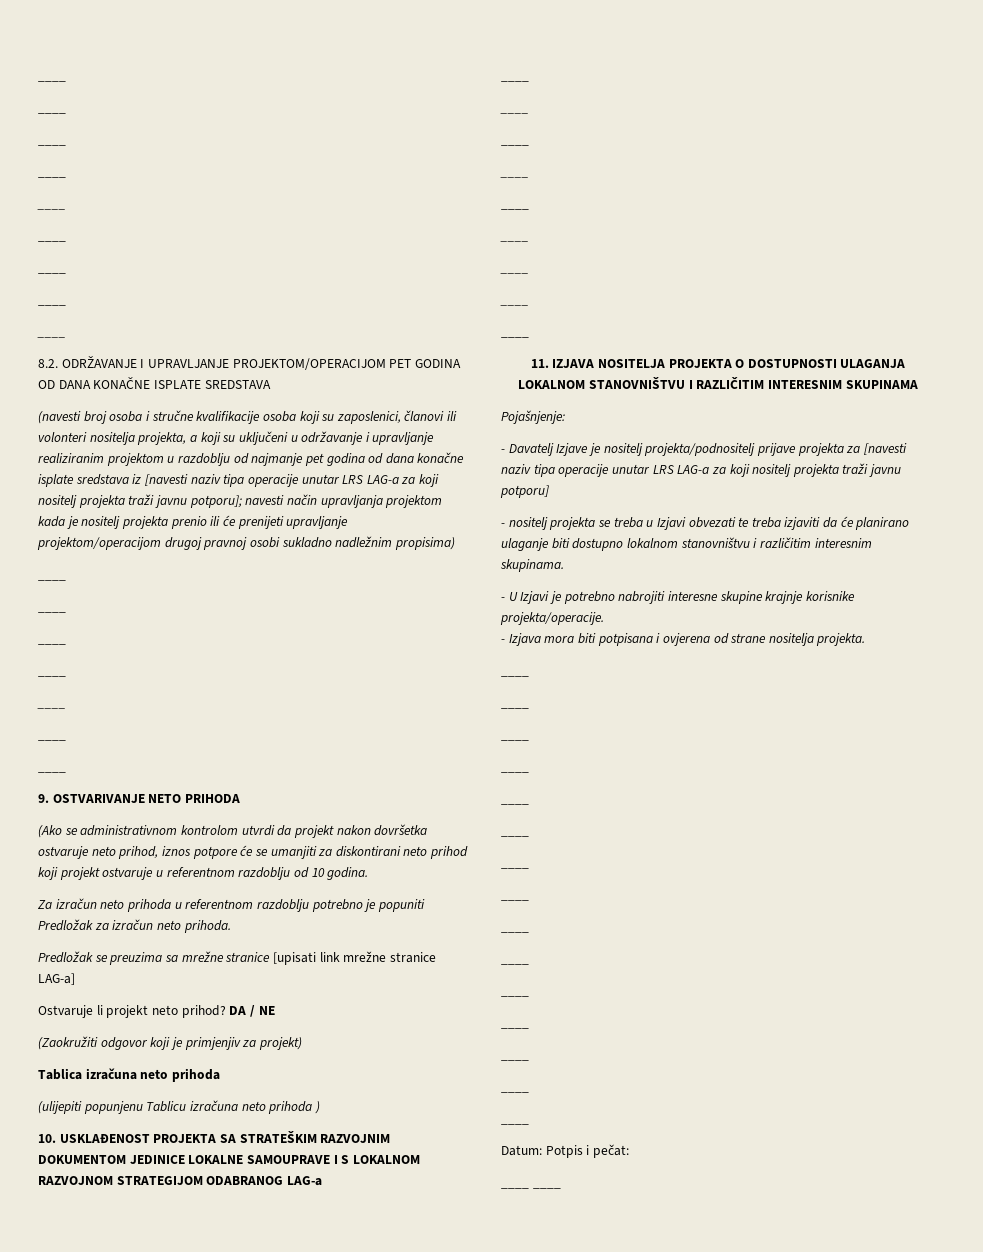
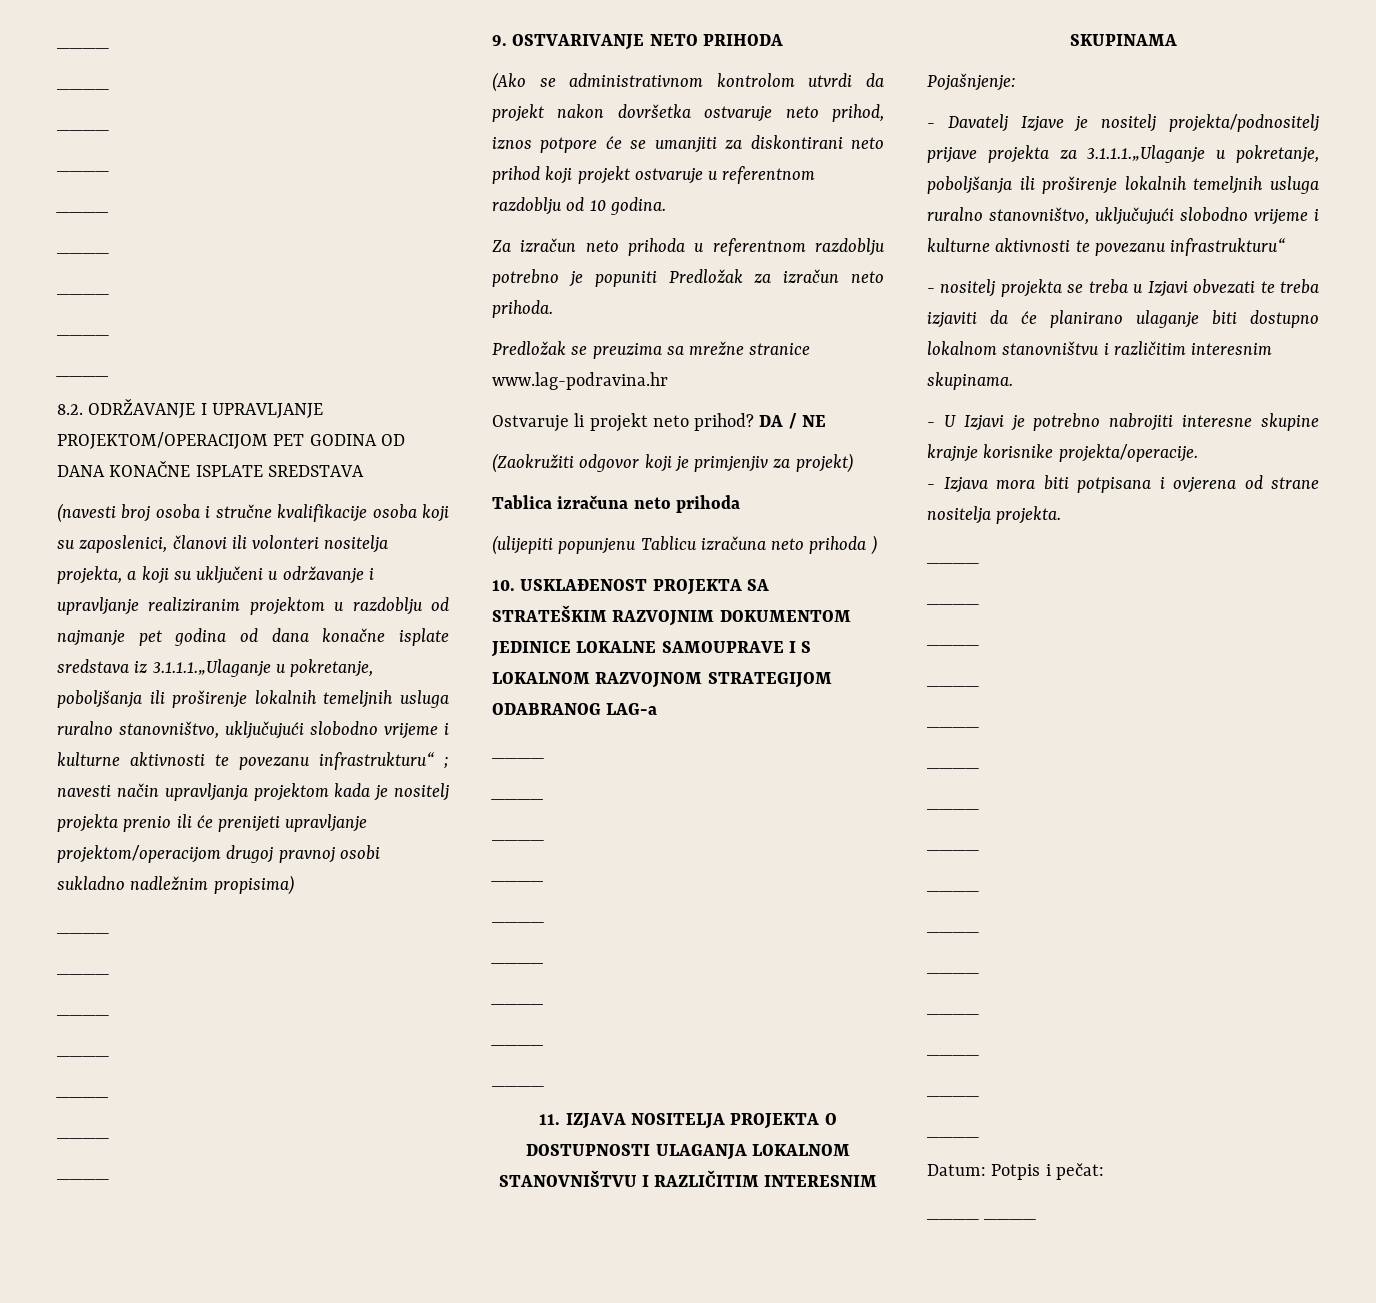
- (navesti broj osoba i stručne kvalifikacije osoba koji su zaposlenici, članovi ili volonteri nositelja projekta, a koji su uključeni u održavanje i upravljanje realiziranim projektom u razdoblju od najmanje pet godina od dana konačne isplate sredstava iz [navesti naziv tipa operacije unutar LRS LAG-a za koji nositelj projekta traži javnu potporu]; navesti način upravljanja projektom kada je nositelj projekta prenio ili će prenijeti upravljanje projektom/operacijom drugoj pravnoj osobi sukladno nadležnim propisima)
+ (navesti broj osoba i stručne kvalifikacije osoba koji su zaposlenici, članovi ili volonteri nositelja projekta, a koji su uključeni u održavanje i upravljanje realiziranim projektom u razdoblju od najmanje pet godina od dana konačne isplate sredstava iz 3.1.1.1.„Ulaganje u pokretanje, poboljšanja ili proširenje lokalnih temeljnih usluga ruralno stanovništvo, uključujući slobodno vrijeme i kulturne aktivnosti te povezanu infrastrukturu“ ; navesti način upravljanja projektom kada je nositelj projekta prenio ili će prenijeti upravljanje projektom/operacijom drugoj pravnoj osobi sukladno nadležnim propisima)
- Predložak se preuzima sa mrežne stranice [upisati link mrežne stranice LAG-a]
+ Predložak se preuzima sa mrežne stranice www.lag-podravina.hr
- - Davatelj Izjave je nositelj projekta/podnositelj prijave projekta za [navesti naziv tipa operacije unutar LRS LAG-a za koji nositelj projekta traži javnu potporu]
+ - Davatelj Izjave je nositelj projekta/podnositelj prijave projekta za 3.1.1.1.„Ulaganje u pokretanje, poboljšanja ili proširenje lokalnih temeljnih usluga ruralno stanovništvo, uključujući slobodno vrijeme i kulturne aktivnosti te povezanu infrastrukturu“

